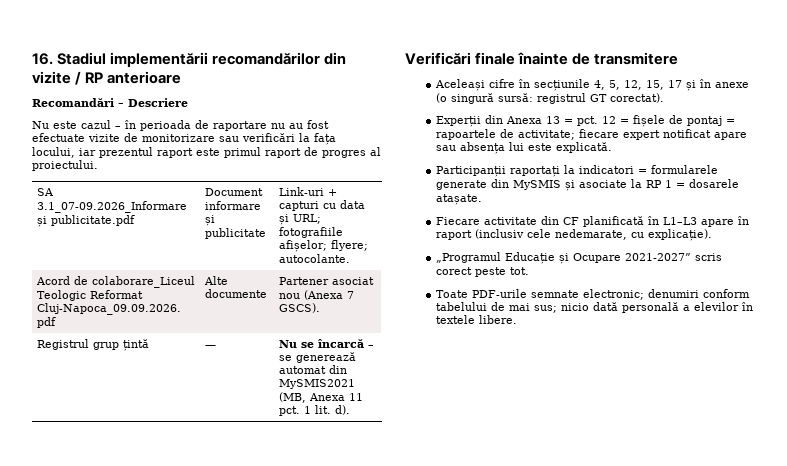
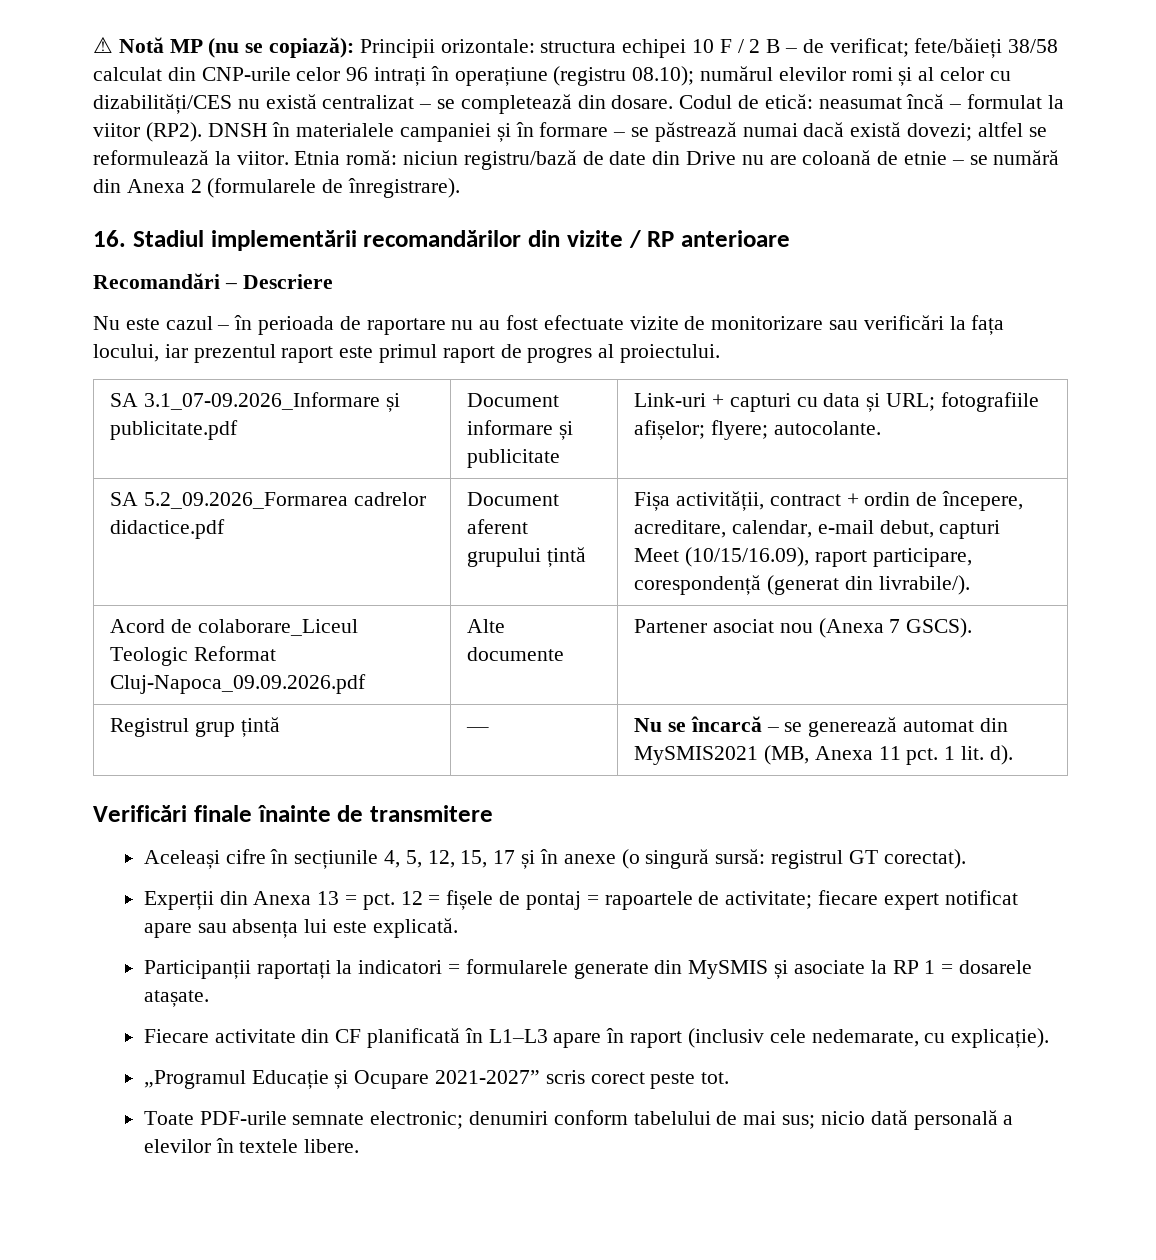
+ ⚠ Notă MP (nu se copiază): Principii orizontale: structura echipei 10 F / 2 B – de verificat; fete/băieți 38/58 calculat din CNP-urile celor 96 intrați în operațiune (registru 08.10); numărul elevilor romi și al celor cu dizabilități/CES nu există centralizat – se completează din dosare. Codul de etică: neasumat încă – formulat la viitor (RP2). DNSH în materialele campaniei și în formare – se păstrează numai dacă există dovezi; altfel se reformulează la viitor. Etnia romă: niciun registru/bază de date din Drive nu are coloană de etnie – se numără din Anexa 2 (formularele de înregistrare).
+ SA 5.2_09.2026_Formarea cadrelor didactice.pdf | Document aferent grupului țintă | Fișa activității, contract + ordin de începere, acreditare, calendar, e-mail debut, capturi Meet (10/15/16.09), raport participare, corespondență (generat din livrabile/).

